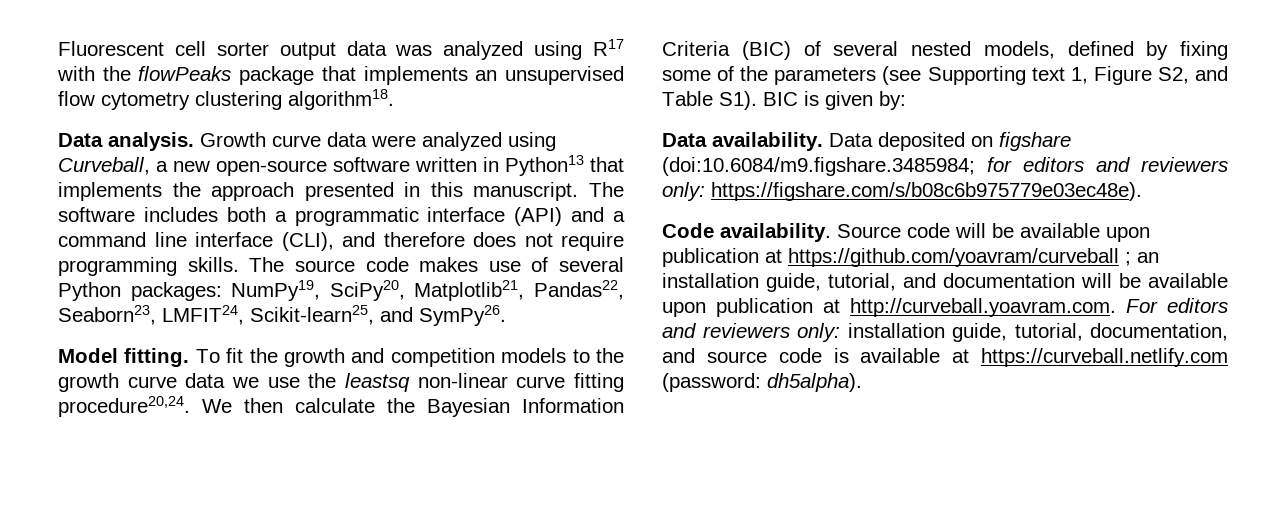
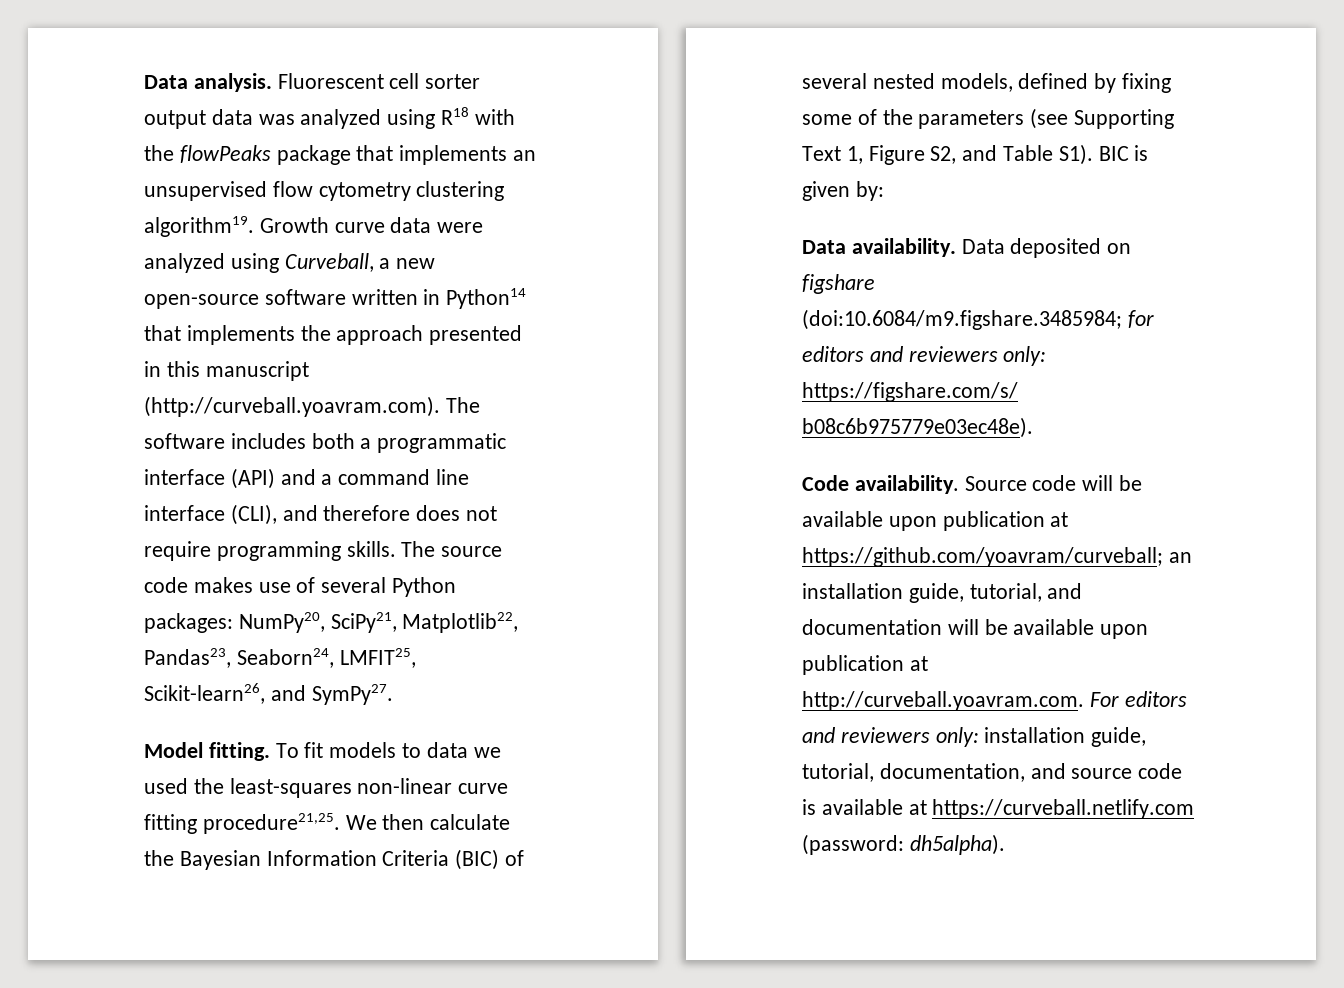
+ Data analysis.
- Fluorescent cell sorter output data was analyzed using R17 with the flowPeaks package that implements an unsupervised flow cytometry clustering algorithm18.
- Data analysis.
+ Fluorescent cell sorter output data was analyzed using R18 with the flowPeaks package that implements an unsupervised flow cytometry clustering algorithm19.
- Growth curve data were analyzed using Curveball, a new open-source software written in Python13 that implements the approach presented in this manuscript. The software includes both a programmatic interface (API) and a command line interface (CLI), and therefore does not require programming skills.
+ Growth curve data were analyzed using Curveball, a new open-source software written in Python14 that implements the approach presented in this manuscript (http://curveball.yoavram.com). The software includes both a programmatic interface (API) and a command line interface (CLI), and therefore does not require programming skills.
- The source code makes use of several Python packages: NumPy19, SciPy20, Matplotlib21, Pandas22, Seaborn23, LMFIT24, Scikit-learn25, and SymPy26.
- Model fitting. To fit the growth and competition models to the growth curve data we use the leastsq non-linear curve fitting procedure20,24.
+ The source code makes use of several Python packages: NumPy20, SciPy21, Matplotlib22, Pandas23, Seaborn24, LMFIT25, Scikit-learn26, and SymPy27.
+ Model fitting. To fit models to data we used the least-squares non-linear curve fitting procedure21,25.
- We then calculate the Bayesian Information Criteria (BIC) of several nested models, defined by fixing some of the parameters (see Supporting text 1, Figure S2, and Table S1). BIC is given by:
+ We then calculate the Bayesian Information Criteria (BIC) of several nested models, defined by fixing some of the parameters (see Supporting Text 1, Figure S2, and Table S1). BIC is given by:
- Source code will be available upon publication at https://github.com/yoavram/curveball ; an installation guide, tutorial, and documentation will be available upon publication at http://curveball.yoavram.com. For editors and reviewers only: installation guide, tutorial, documentation, and source code is available at https://curveball.netlify.com (password: dh5alpha).
+ Source code will be available upon publication at https://github.com/yoavram/curveball; an installation guide, tutorial, and documentation will be available upon publication at http://curveball.yoavram.com. For editors and reviewers only: installation guide, tutorial, documentation, and source code is available at https://curveball.netlify.com (password: dh5alpha).

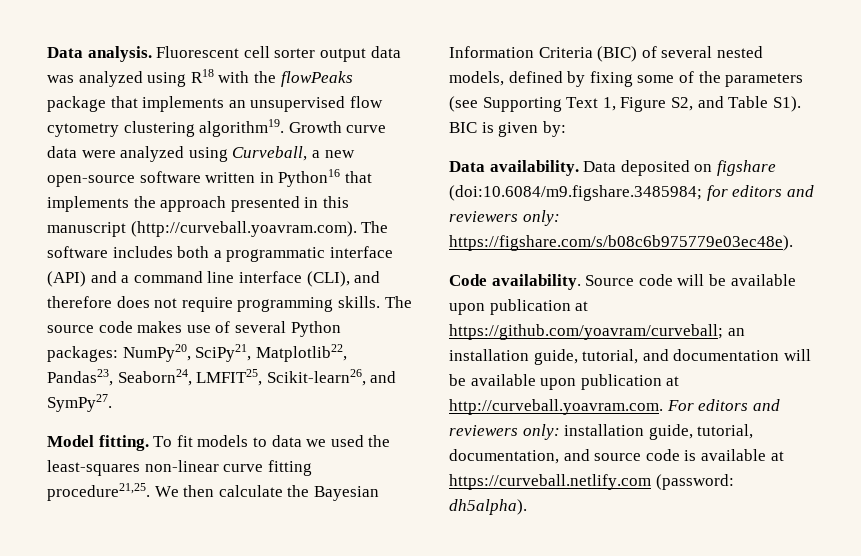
- Growth curve data were analyzed using Curveball, a new open-source software written in Python14 that implements the approach presented in this manuscript (http://curveball.yoavram.com). The software includes both a programmatic interface (API) and a command line interface (CLI), and therefore does not require programming skills.
+ Growth curve data were analyzed using Curveball, a new open-source software written in Python16 that implements the approach presented in this manuscript (http://curveball.yoavram.com). The software includes both a programmatic interface (API) and a command line interface (CLI), and therefore does not require programming skills.

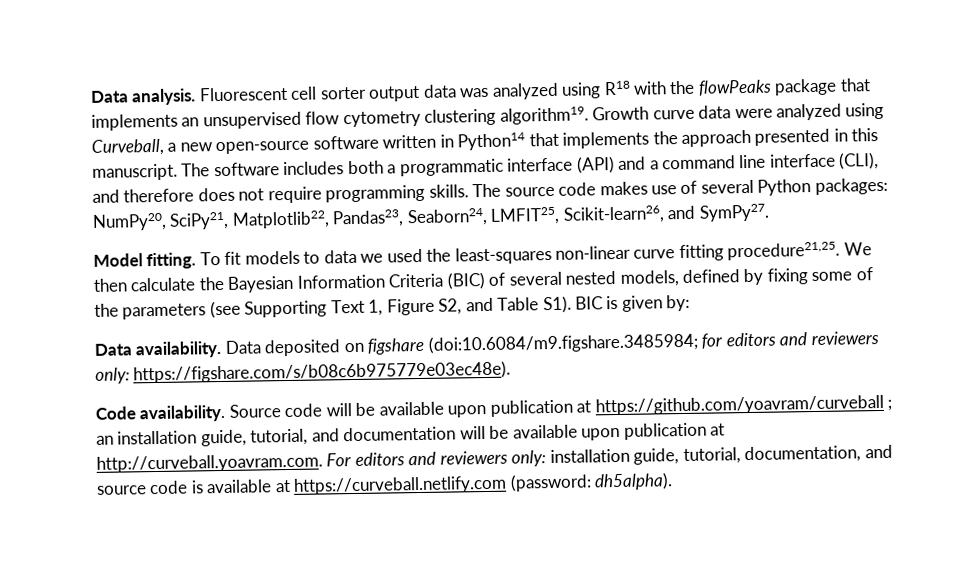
- Growth curve data were analyzed using Curveball, a new open-source software written in Python16 that implements the approach presented in this manuscript (http://curveball.yoavram.com). The software includes both a programmatic interface (API) and a command line interface (CLI), and therefore does not require programming skills.
+ Growth curve data were analyzed using Curveball, a new open-source software written in Python14 that implements the approach presented in this manuscript. The software includes both a programmatic interface (API) and a command line interface (CLI), and therefore does not require programming skills.
- Source code will be available upon publication at https://github.com/yoavram/curveball; an installation guide, tutorial, and documentation will be available upon publication at http://curveball.yoavram.com. For editors and reviewers only: installation guide, tutorial, documentation, and source code is available at https://curveball.netlify.com (password: dh5alpha).
+ Source code will be available upon publication at https://github.com/yoavram/curveball ; an installation guide, tutorial, and documentation will be available upon publication at http://curveball.yoavram.com. For editors and reviewers only: installation guide, tutorial, documentation, and source code is available at https://curveball.netlify.com (password: dh5alpha).

